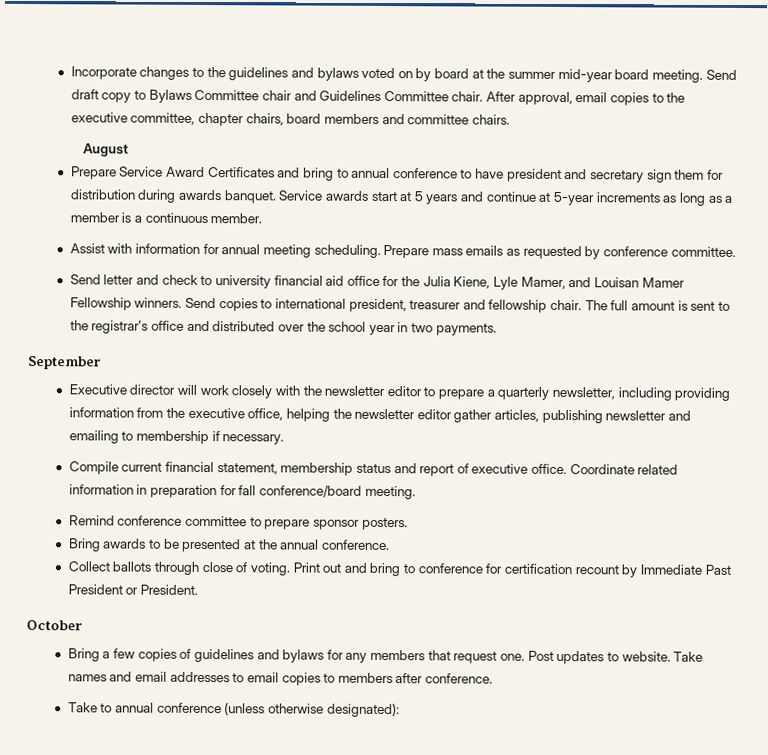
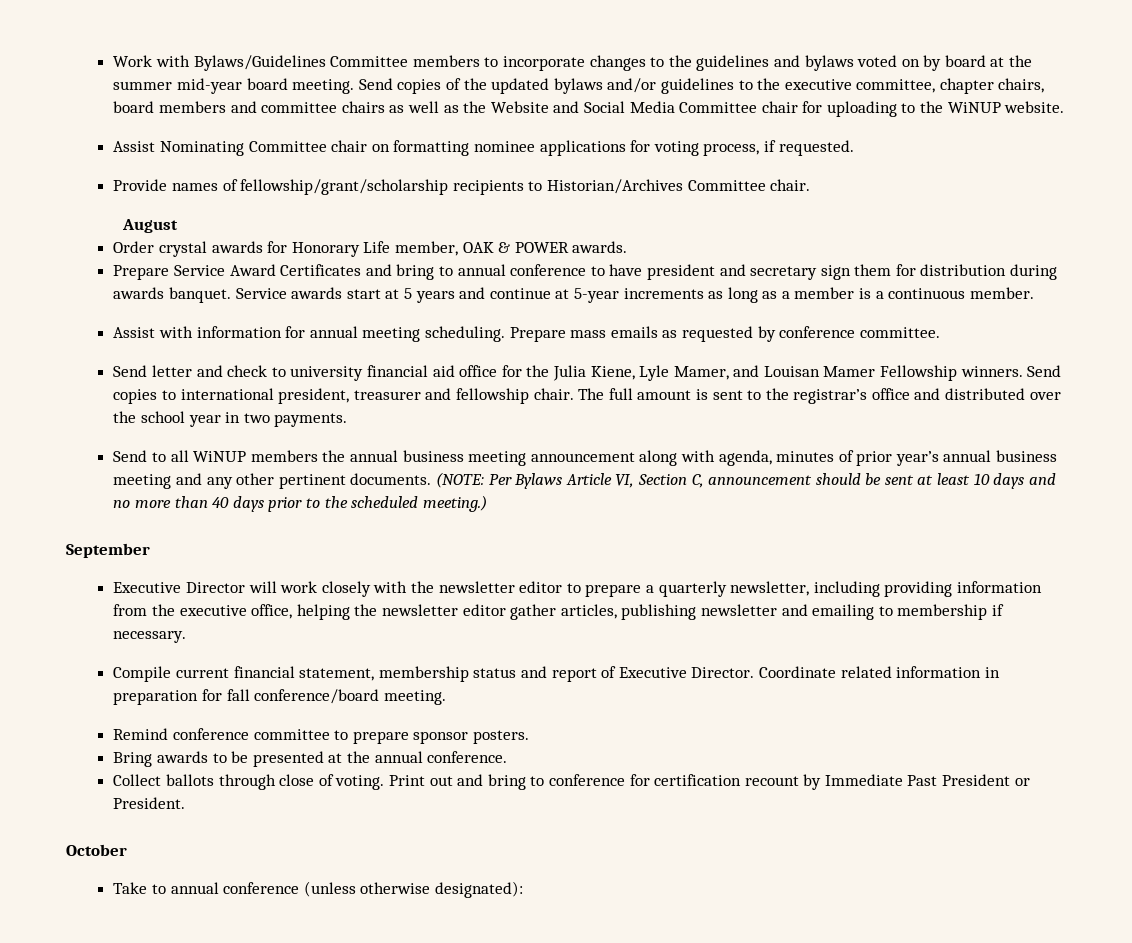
- Incorporate changes to the guidelines and bylaws voted on by board at the summer mid-year board meeting.
+ Work with Bylaws/Guidelines Committee members to incorporate changes to the guidelines and bylaws voted on by board at the summer mid-year board meeting.
- Send draft copy to Bylaws Committee chair and Guidelines Committee chair. After approval, email copies to the executive committee, chapter chairs, board members and committee chairs.
+ Send copies of the updated bylaws and/or guidelines to the executive committee, chapter chairs, board members and committee chairs as well as the Website and Social Media Committee chair for uploading to the WiNUP website.
+ Assist Nominating Committee chair on formatting nominee applications for voting process, if requested.
+ Provide names of fellowship/grant/scholarship recipients to Historian/Archives Committee chair.
  August
+ Order crystal awards for Honorary Life member, OAK & POWER awards.
+ Send to all WiNUP members the annual business meeting announcement along with agenda, minutes of prior year’s annual business meeting and any other pertinent documents. (NOTE: Per Bylaws Article VI, Section C, announcement should be sent at least 10 days and no more than 40 days prior to the scheduled meeting.)
- Executive director will work closely with the newsletter editor to prepare a quarterly newsletter, including providing information from the executive office, helping the newsletter editor gather articles, publishing newsletter and emailing to membership if necessary.
+ Executive Director will work closely with the newsletter editor to prepare a quarterly newsletter, including providing information from the executive office, helping the newsletter editor gather articles, publishing newsletter and emailing to membership if necessary.
- Compile current financial statement, membership status and report of executive office.
+ Compile current financial statement, membership status and report of Executive Director.
- Bring a few copies of guidelines and bylaws for any members that request one. Post updates to website. Take names and email addresses to email copies to members after conference.

